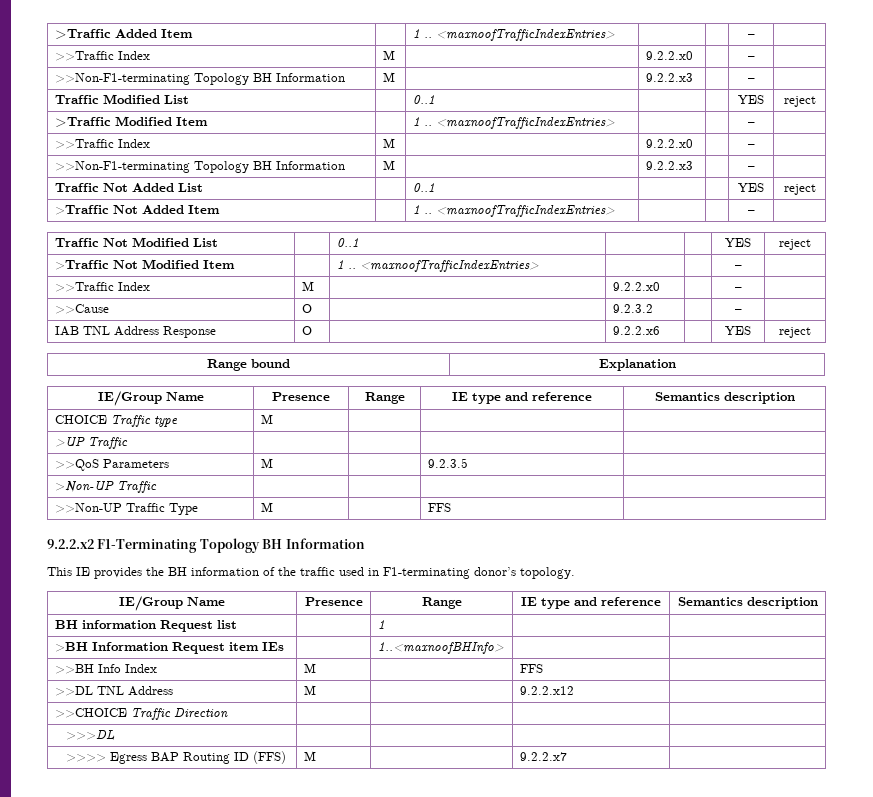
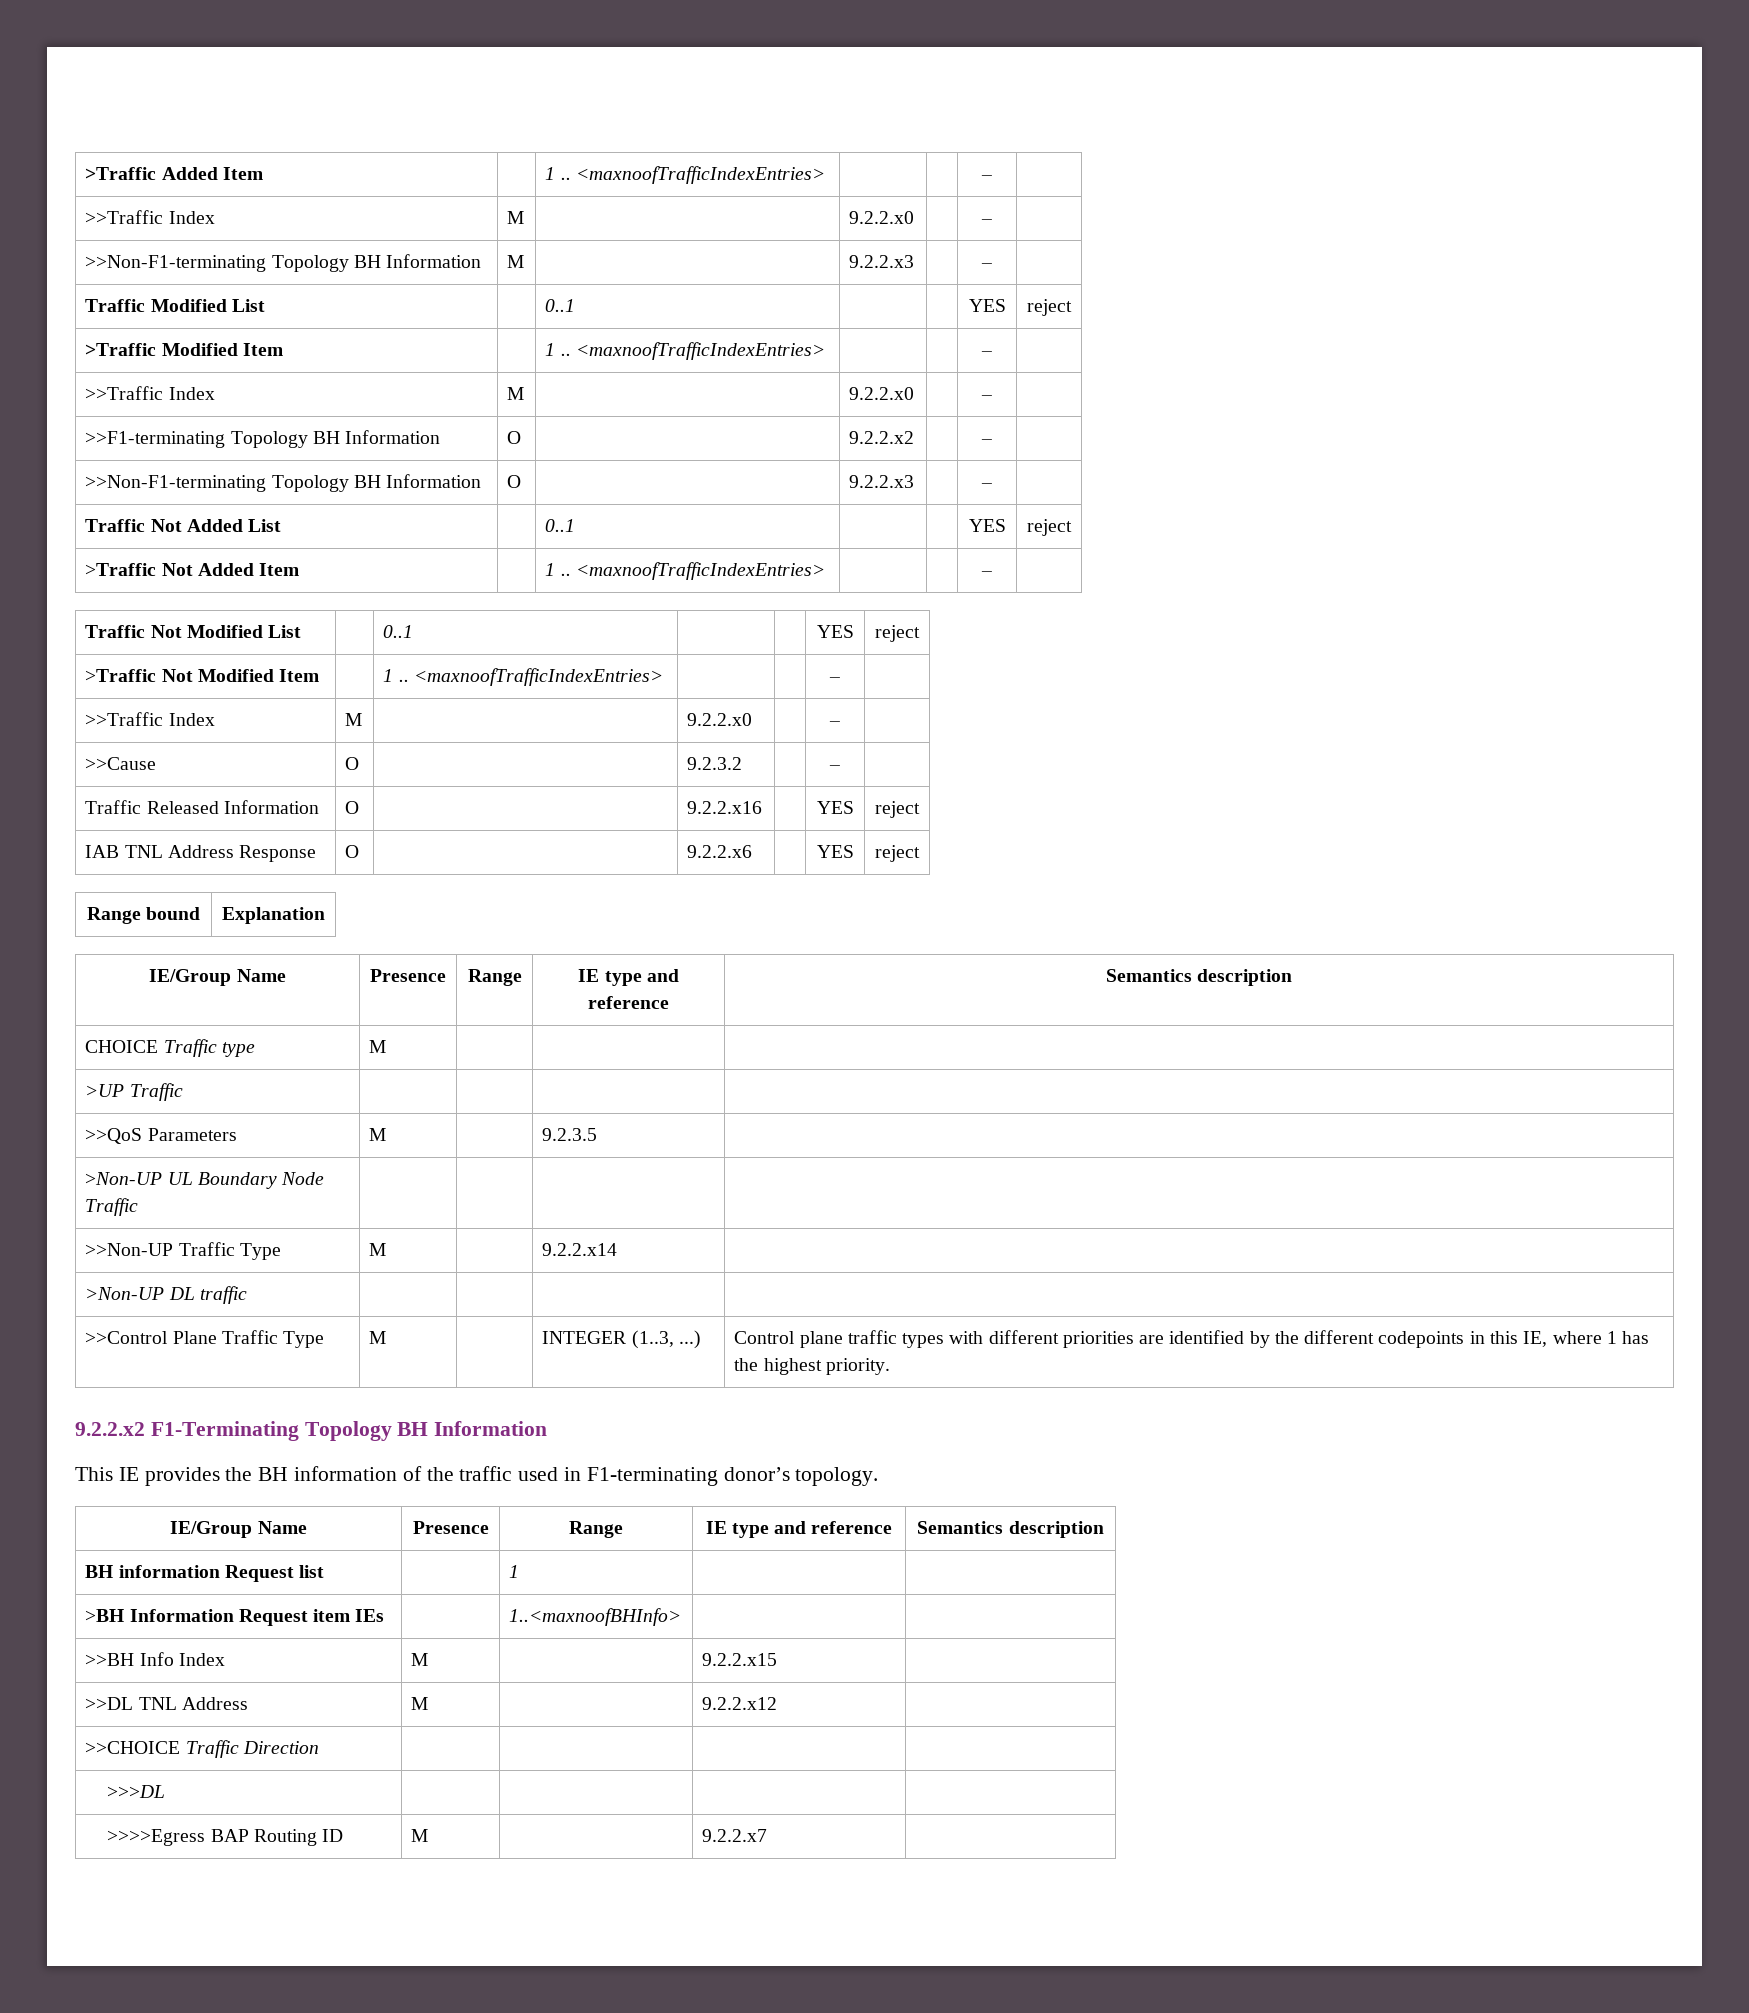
  >Traffic Modified Item | | 1 .. <maxnoofTrafficIndexEntries> | | | – |
  >>Traffic Index | M | | 9.2.2.x0 | | – |
- >>Non-F1-terminating Topology BH Information | M | | 9.2.2.x3 | | – |
+ >>F1-terminating Topology BH Information | O | | 9.2.2.x2 | | – |
+ >>Non-F1-terminating Topology BH Information | O | | 9.2.2.x3 | | – |
+ Traffic Released Information | O | | 9.2.2.x16 | | YES | reject
- >Non-UP Traffic | | | |
+ >Non-UP UL Boundary Node Traffic | | | |
- >>Non-UP Traffic Type | M | | FFS |
+ >>Non-UP Traffic Type | M | | 9.2.2.x14 |
+ >Non-UP DL traffic | | | |
+ >>Control Plane Traffic Type | M | | INTEGER (1..3, ...) | Control plane traffic types with different priorities are identified by the different codepoints in this IE, where 1 has the highest priority.
- >>BH Info Index | M | | FFS |
+ >>BH Info Index | M | | 9.2.2.x15 |
- >>>> Egress BAP Routing ID (FFS) | M | | 9.2.2.x7 |
+ >>>>Egress BAP Routing ID | M | | 9.2.2.x7 |

